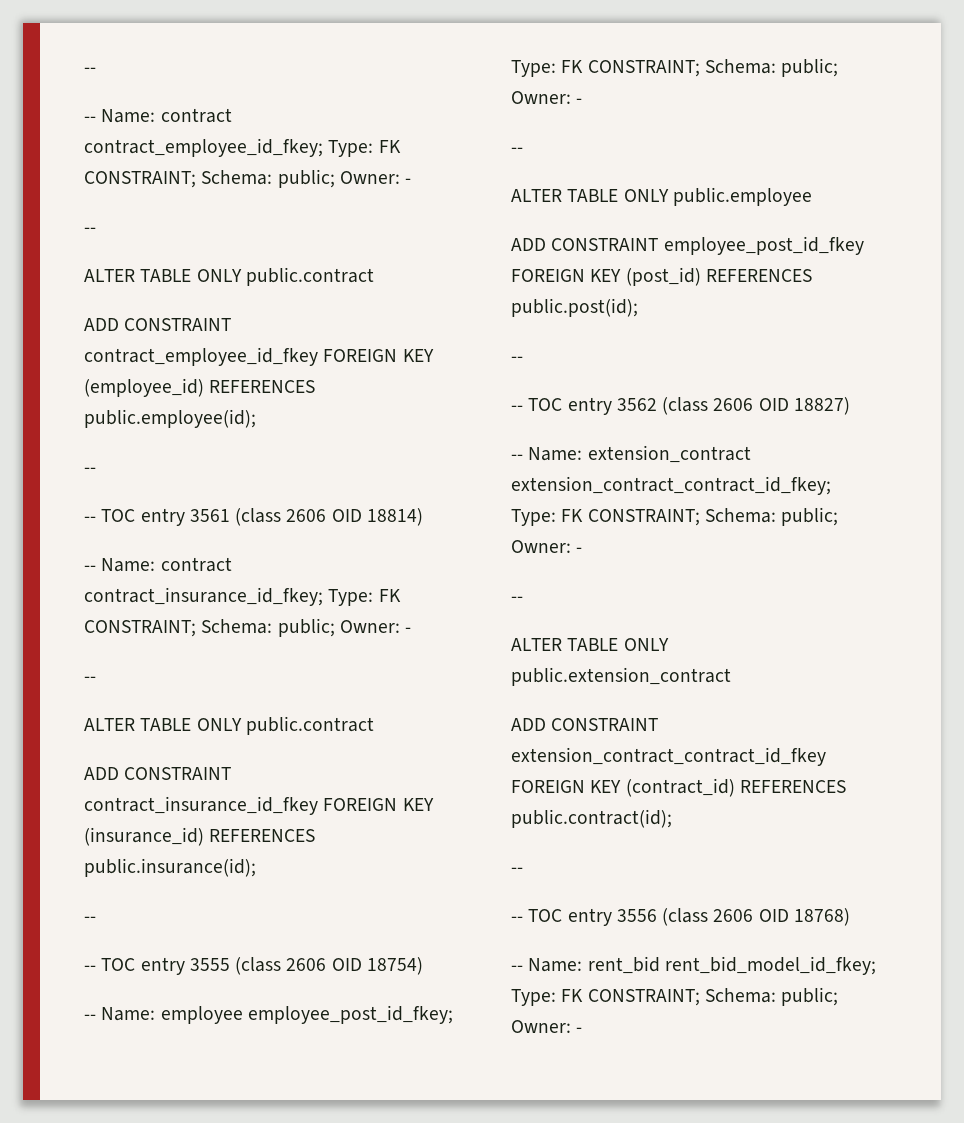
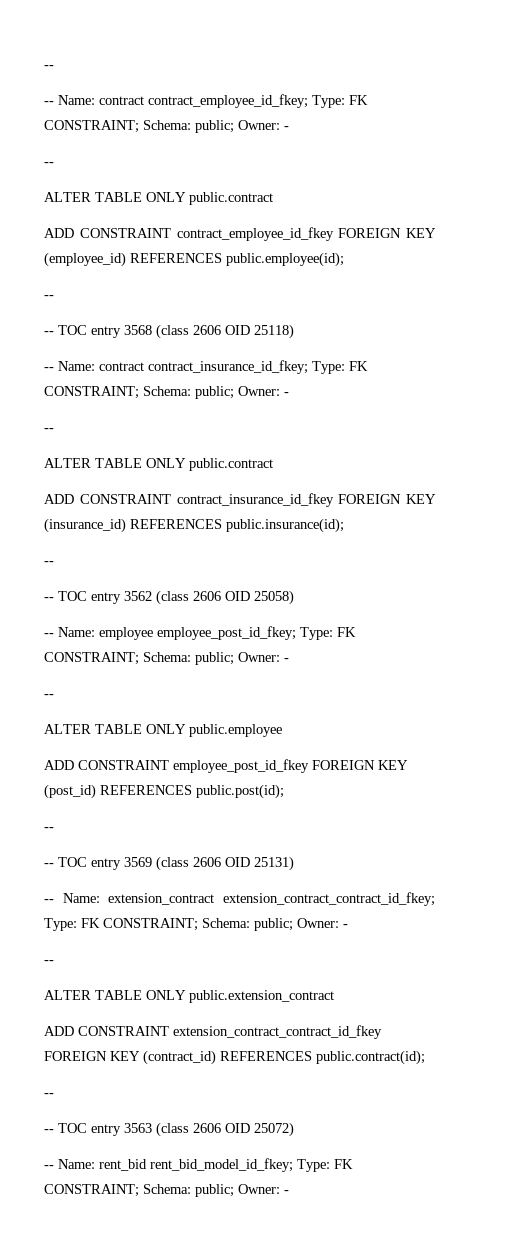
- -- TOC entry 3561 (class 2606 OID 18814)
+ -- TOC entry 3568 (class 2606 OID 25118)
- -- TOC entry 3555 (class 2606 OID 18754)
+ -- TOC entry 3562 (class 2606 OID 25058)
- -- TOC entry 3562 (class 2606 OID 18827)
+ -- TOC entry 3569 (class 2606 OID 25131)
- -- TOC entry 3556 (class 2606 OID 18768)
+ -- TOC entry 3563 (class 2606 OID 25072)

